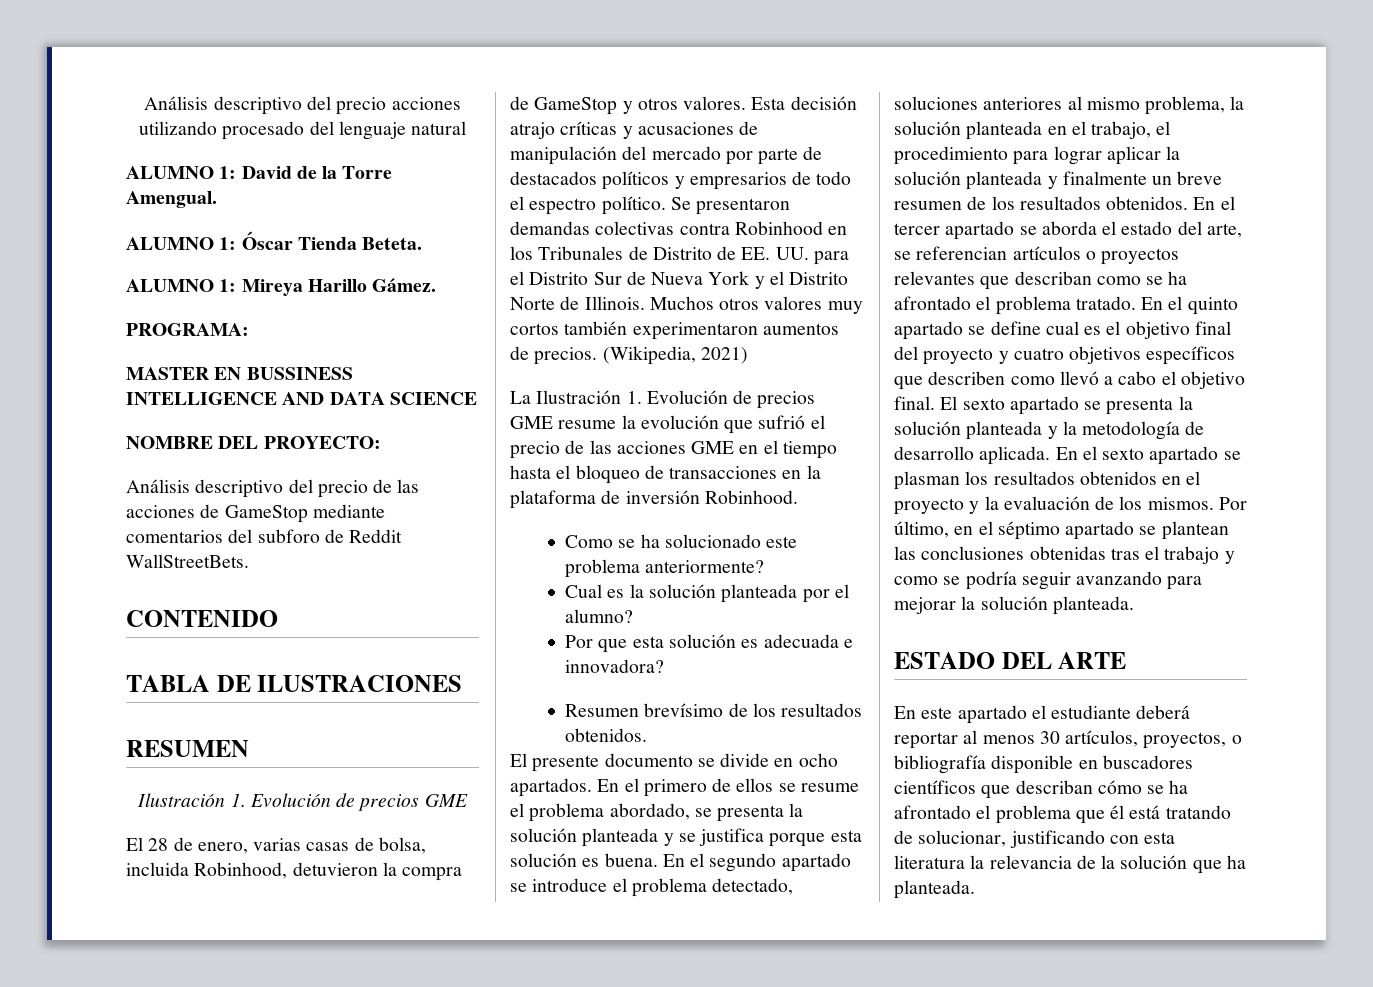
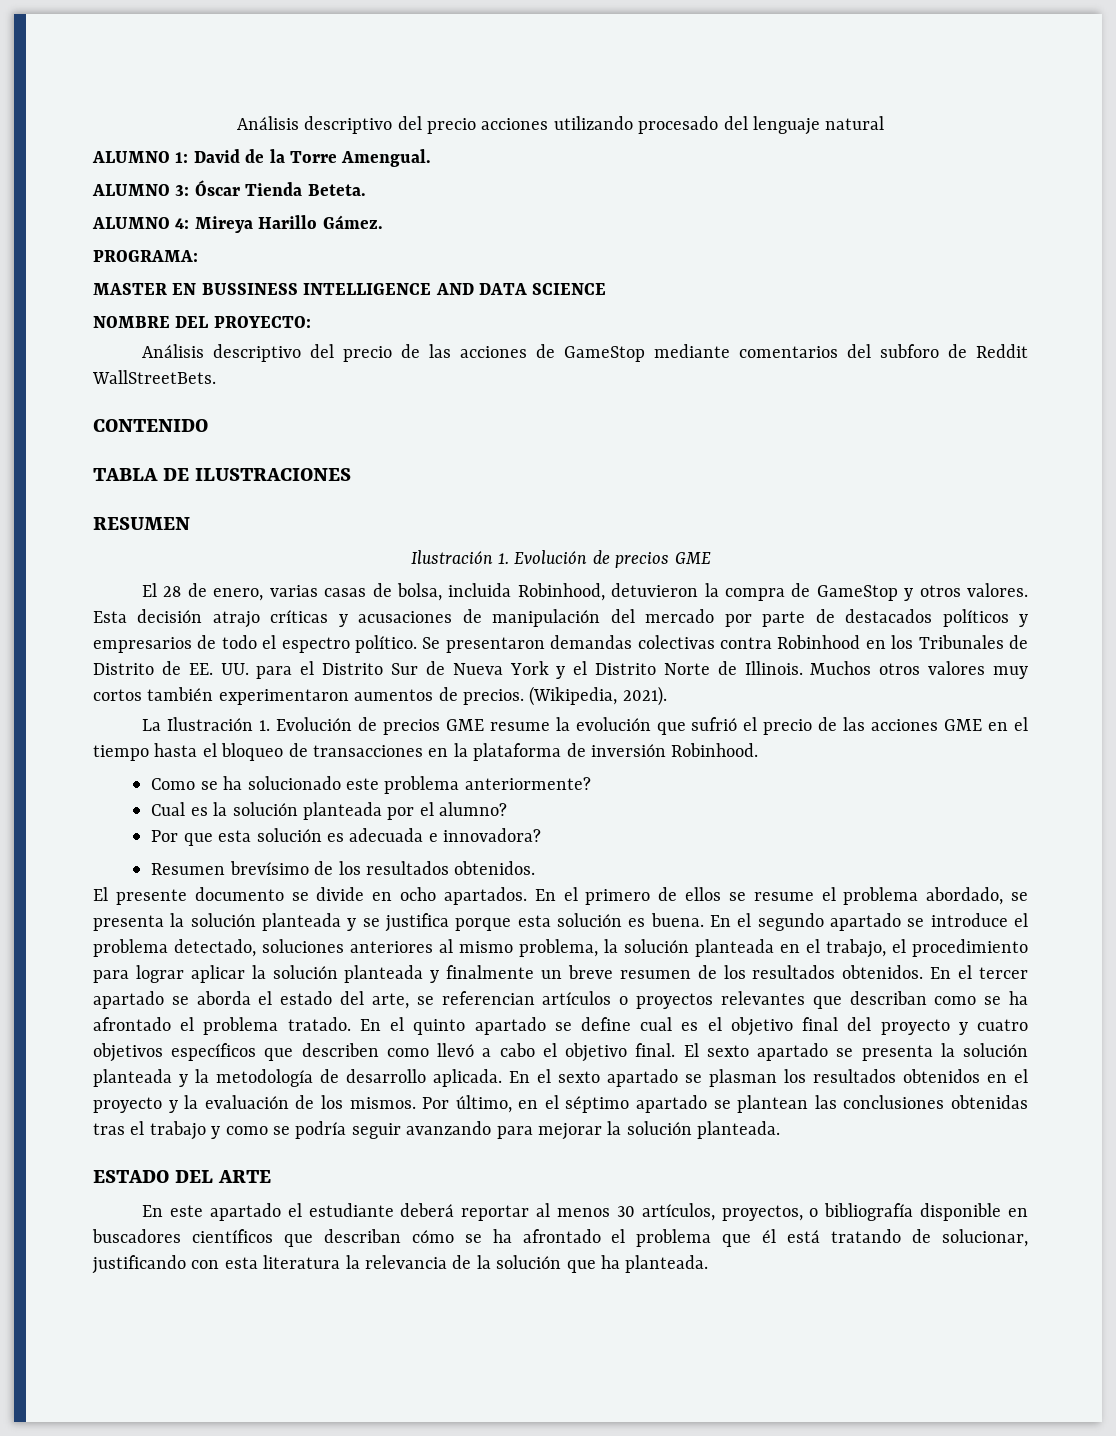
- ALUMNO 1: Óscar Tienda Beteta.
+ ALUMNO 3: Óscar Tienda Beteta.
- ALUMNO 1: Mireya Harillo Gámez.
+ ALUMNO 4: Mireya Harillo Gámez.
- (Wikipedia, 2021)
+ (Wikipedia, 2021).

